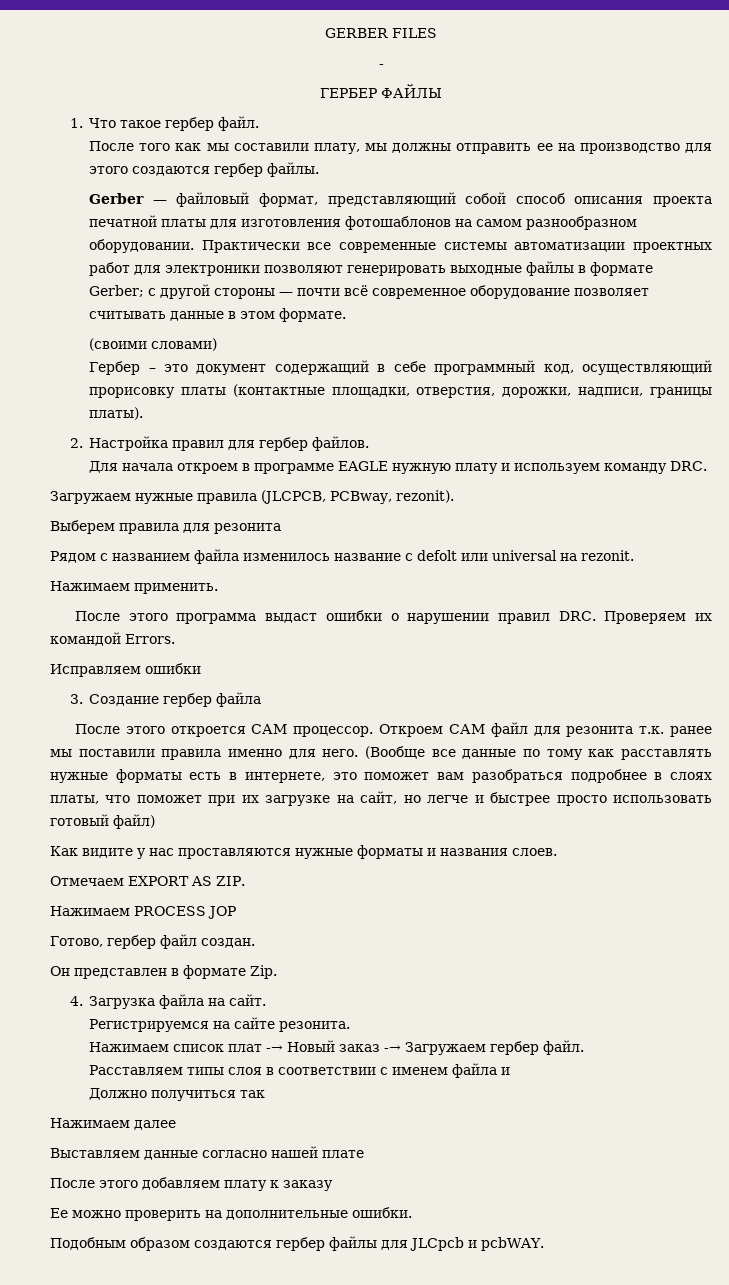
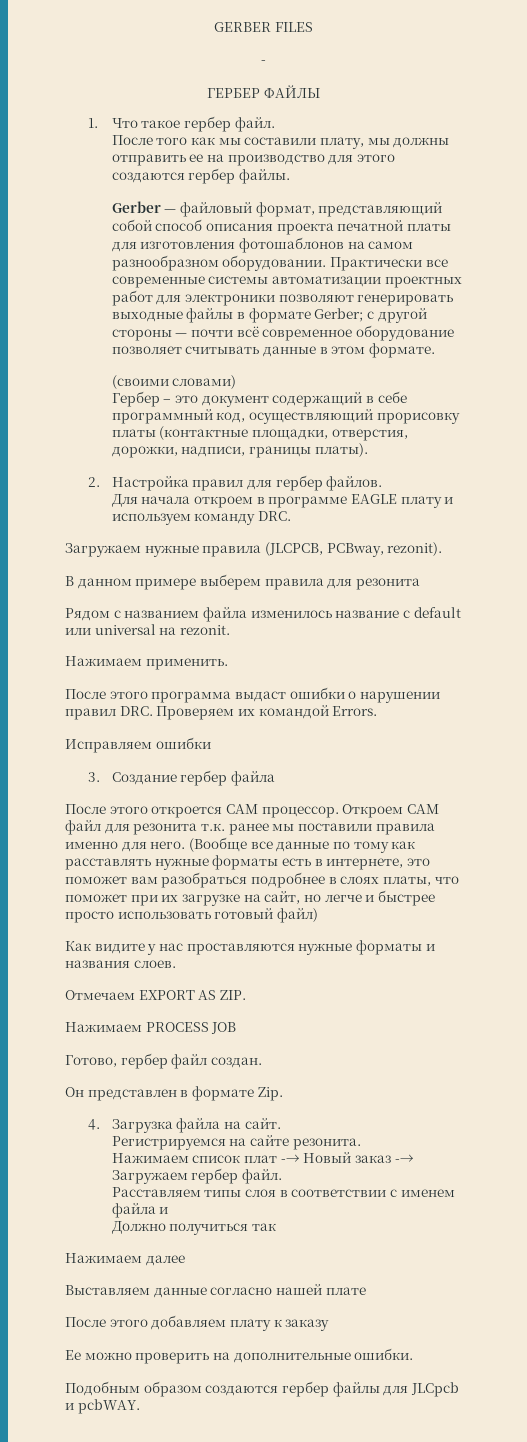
- Для начала откроем в программе EAGLE нужную плату и используем команду DRC.
+ Для начала откроем в программе EAGLE плату и используем команду DRC.
- Выберем правила для резонита
+ В данном примере выберем правила для резонита
- Рядом с названием файла изменилось название с defolt или universal на rezonit.
+ Рядом с названием файла изменилось название с default или universal на rezonit.
- Нажимаем PROCESS JOP
+ Нажимаем PROCESS JOB

